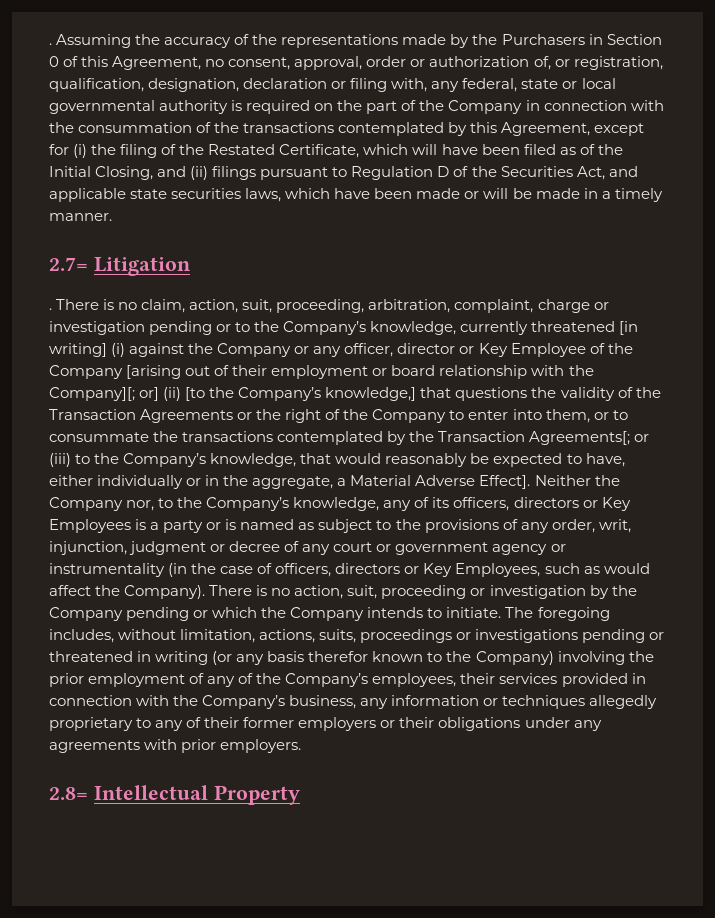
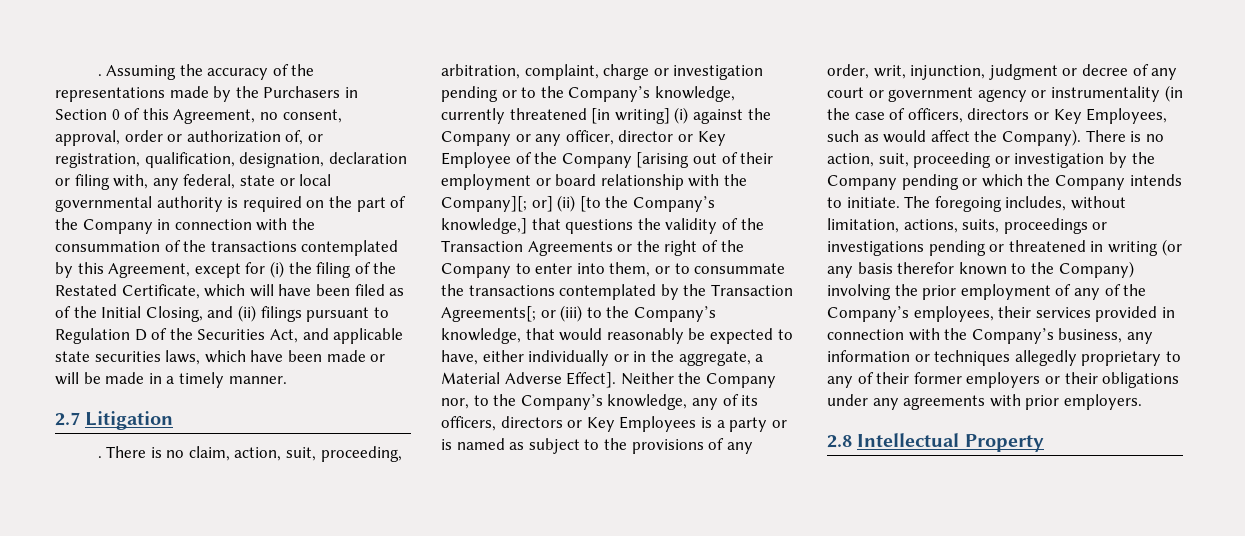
- 2.7= Litigation
+ 2.7 Litigation
- 2.8= Intellectual Property
+ 2.8 Intellectual Property

